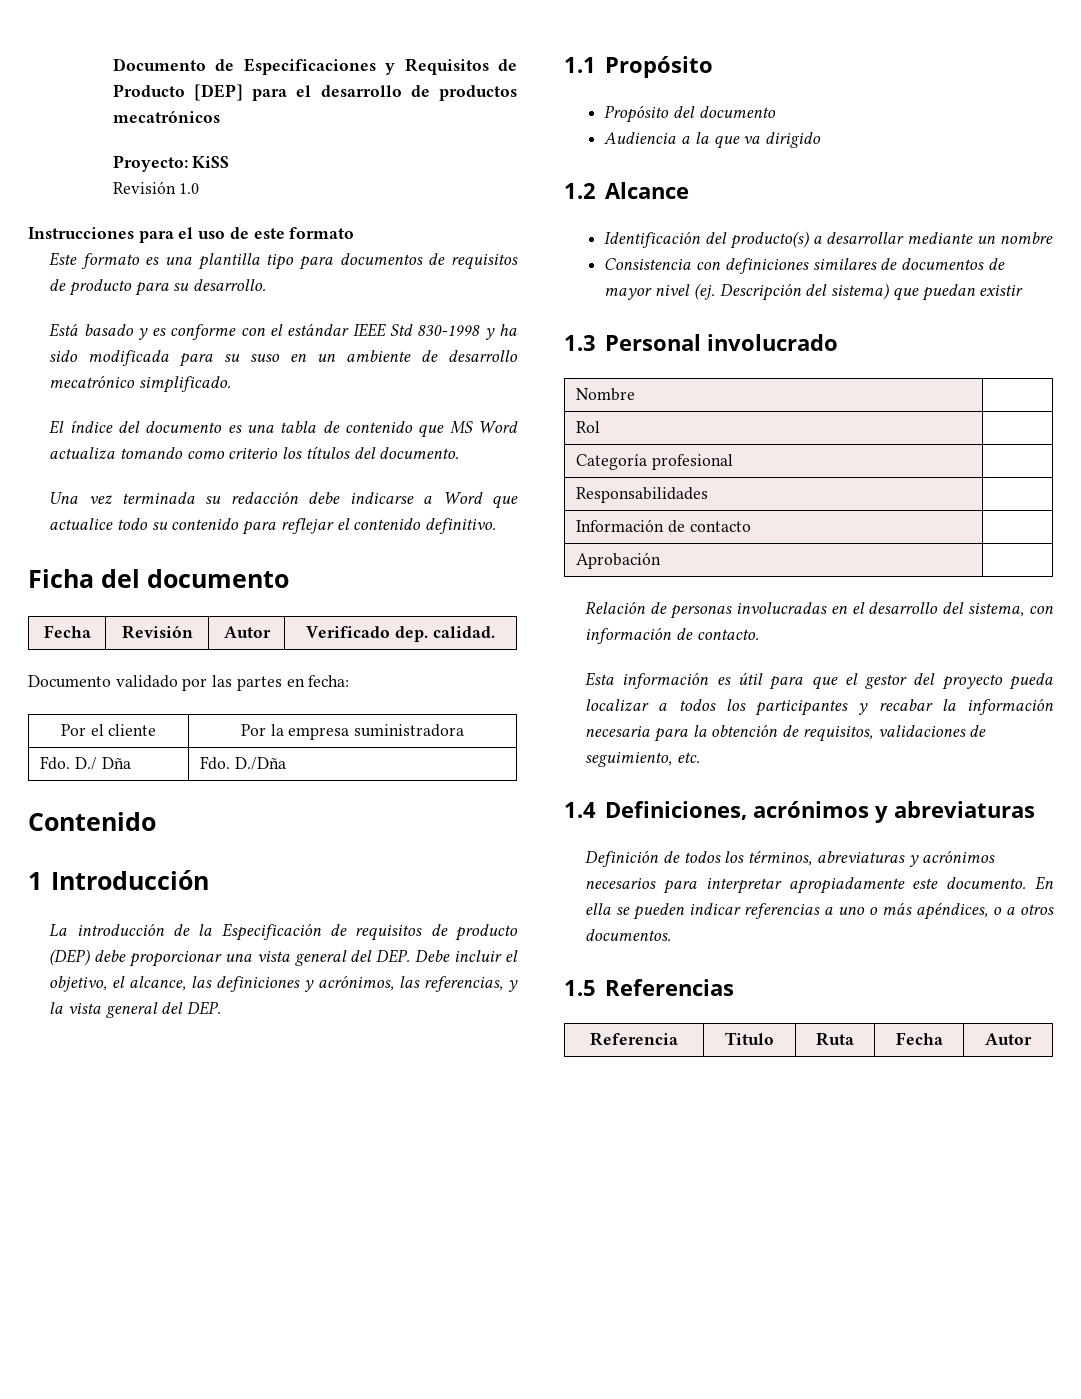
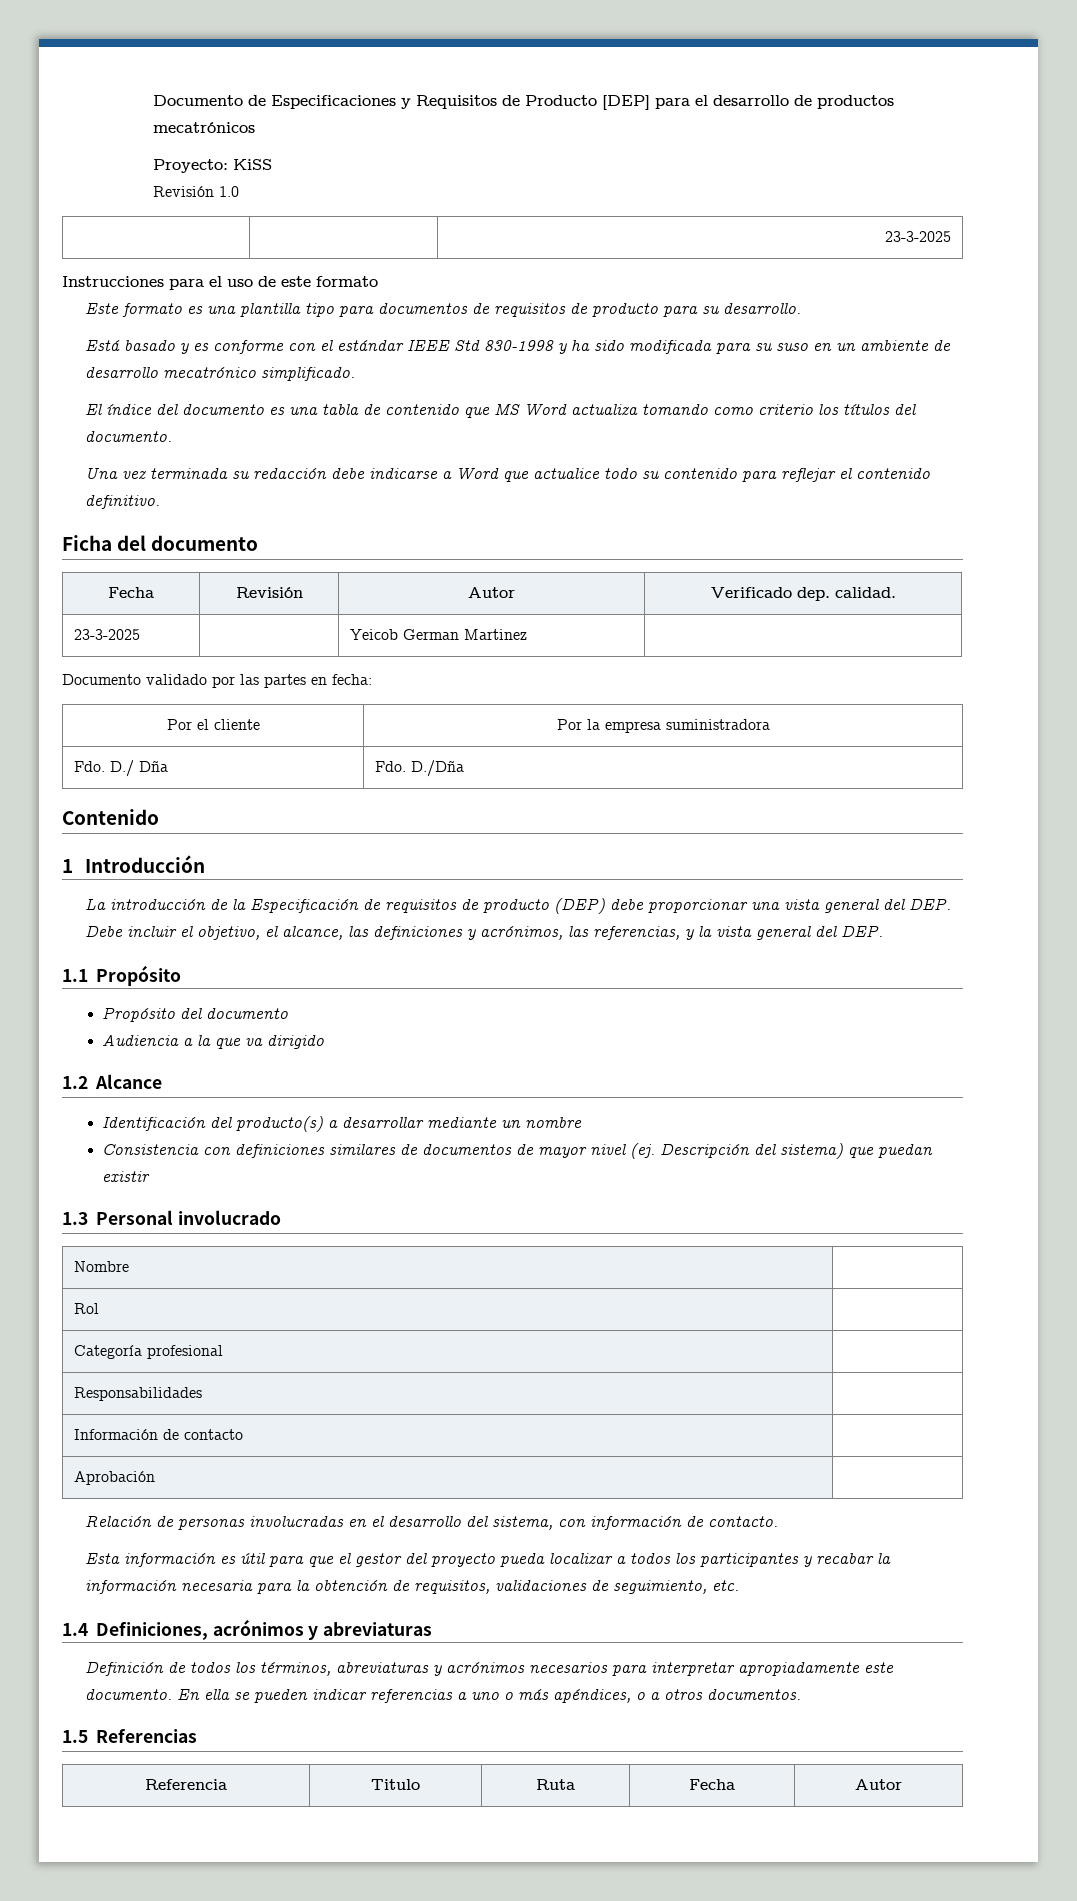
+ | | 23-3-2025
+ 23-3-2025 | | Yeicob German Martinez |

